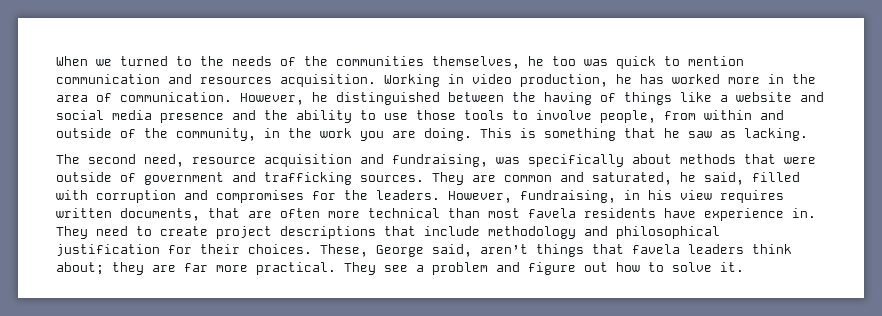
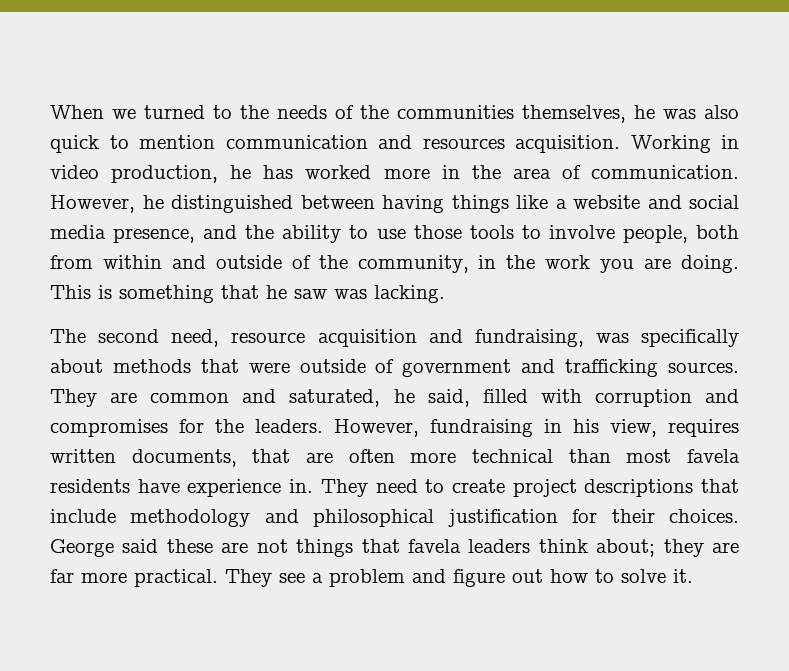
- When we turned to the needs of the communities themselves, he too was quick to mention communication and resources acquisition.
+ When we turned to the needs of the communities themselves, he was also quick to mention communication and resources acquisition.
- However, he distinguished between the having of things like a website and social media presence and the ability to use those tools to involve people, from within and outside of the community, in the work you are doing.
+ However, he distinguished between having things like a website and social media presence, and the ability to use those tools to involve people, both from within and outside of the community, in the work you are doing.
- This is something that he saw as lacking.
+ This is something that he saw was lacking.
- However, fundraising, in his view requires written documents, that are often more technical than most favela residents have experience in.
+ However, fundraising in his view, requires written documents, that are often more technical than most favela residents have experience in.
- These, George said, aren’t things that favela leaders think about; they are far more practical.
+ George said these are not things that favela leaders think about; they are far more practical.

